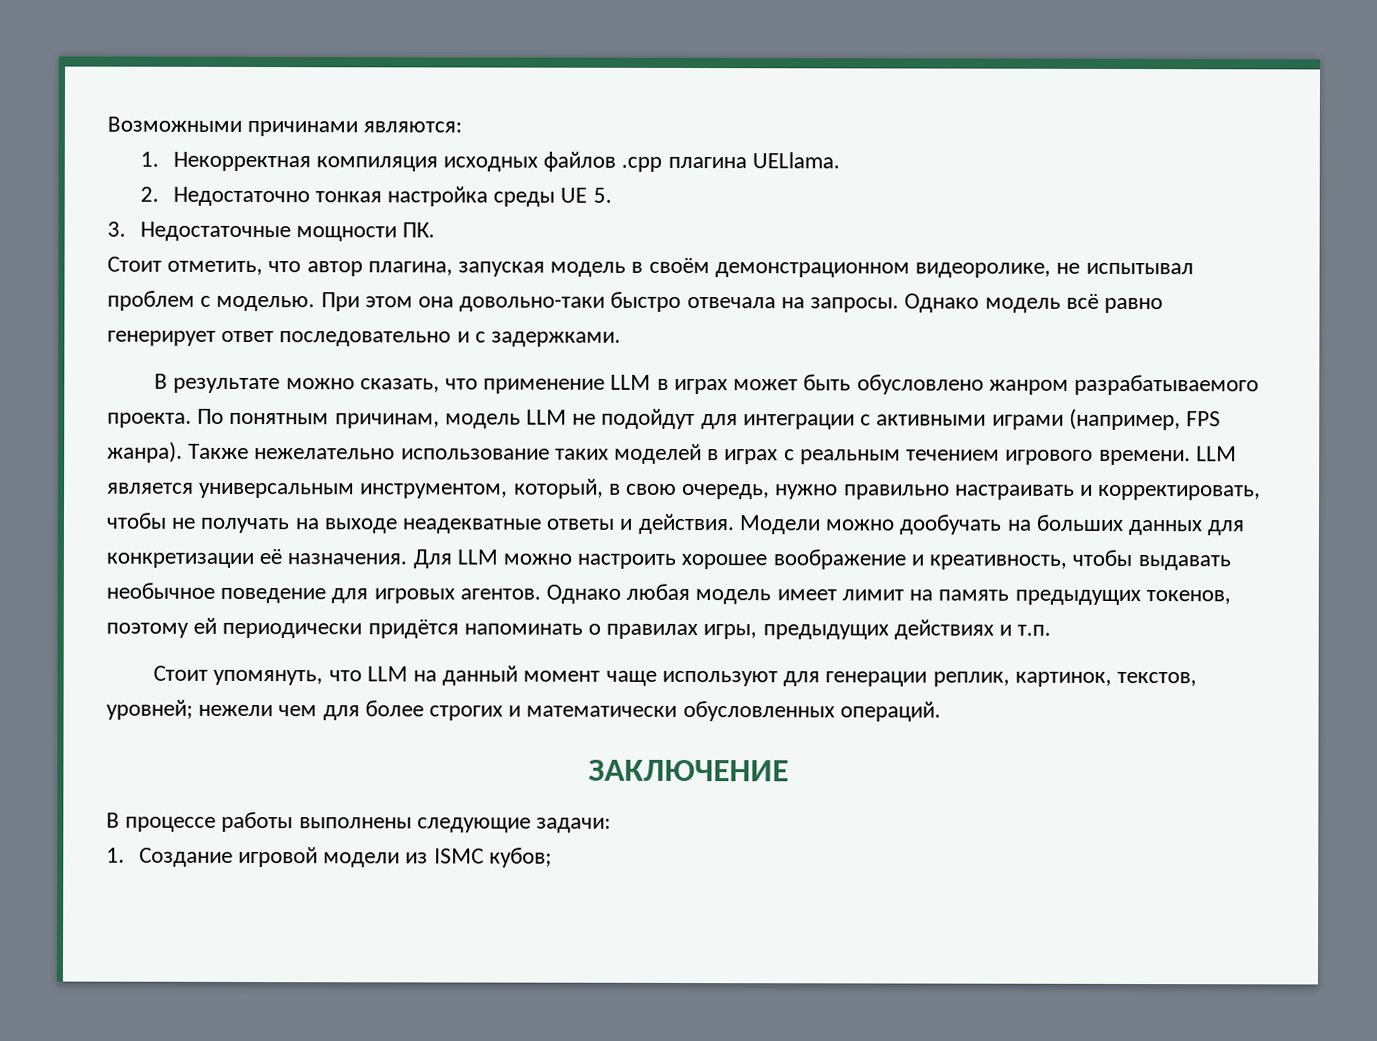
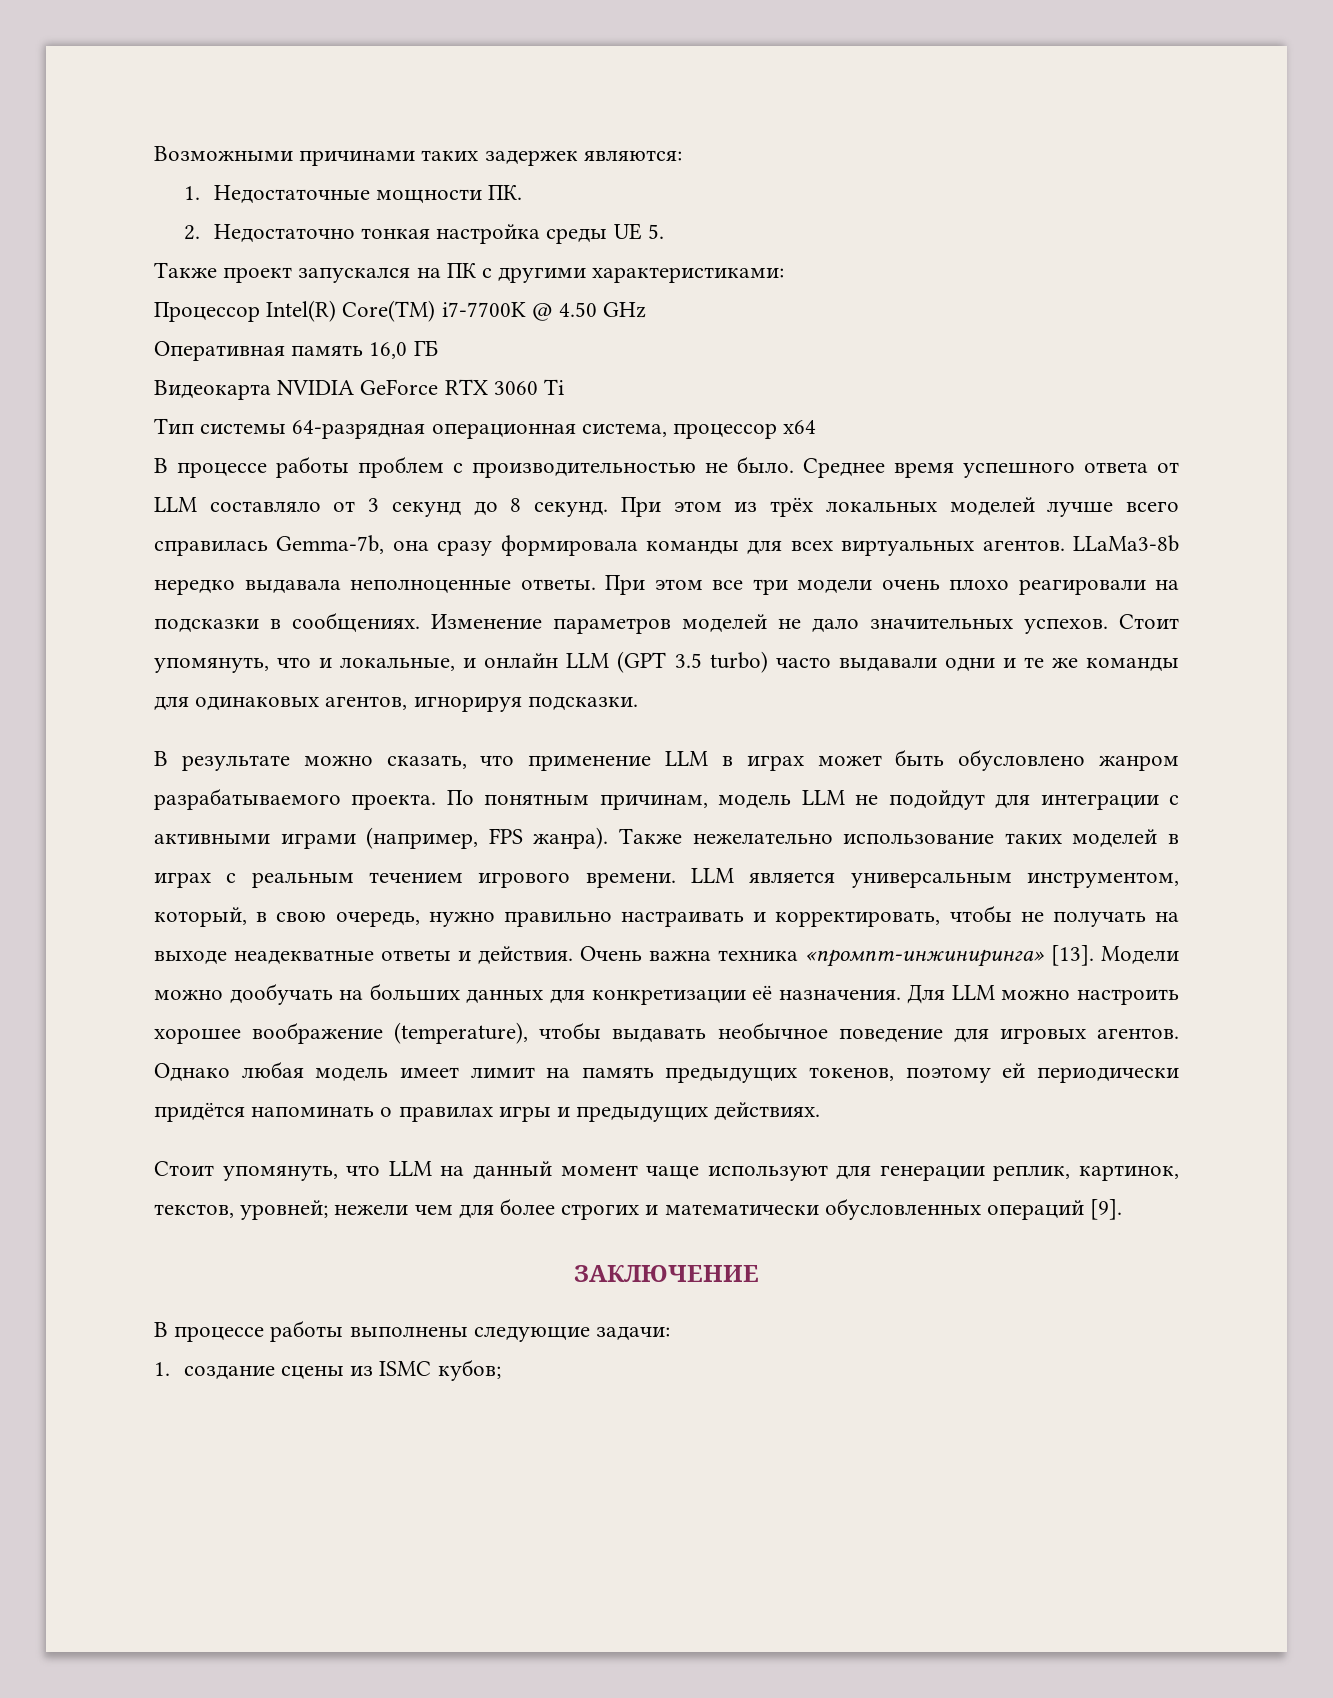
- Возможными причинами являются:
+ Возможными причинами таких задержек являются:
- 1. Некорректная компиляция исходных файлов .cpp плагина UELlama.
+ 1. Недостаточные мощности ПК.
- 3. Недостаточные мощности ПК.
- Стоит отметить, что автор плагина, запуская модель в своём демонстрационном видеоролике, не испытывал проблем с моделью. При этом она довольно-таки быстро отвечала на запросы. Однако модель всё равно генерирует ответ последовательно и с задержками.
+ Также проект запускался на ПК с другими характеристиками:
+ Процессор Intel(R) Core(TM) i7-7700K @ 4.50 GHz
+ Оперативная память 16,0 ГБ
+ Видеокарта NVIDIA GeForce RTX 3060 Ti
+ Тип системы 64-разрядная операционная система, процессор x64
+ В процессе работы проблем с производительностью не было. Среднее время успешного ответа от LLM составляло от 3 секунд до 8 секунд. При этом из трёх локальных моделей лучше всего справилась Gemma-7b, она сразу формировала команды для всех виртуальных агентов. LLaMa3-8b нередко выдавала неполноценные ответы. При этом все три модели очень плохо реагировали на подсказки в сообщениях. Изменение параметров моделей не дало значительных успехов. Стоит упомянуть, что и локальные, и онлайн LLM (GPT 3.5 turbo) часто выдавали одни и те же команды для одинаковых агентов, игнорируя подсказки.
+ Очень важна техника «промпт-инжиниринга» [13].
- Для LLM можно настроить хорошее воображение и креативность, чтобы выдавать необычное поведение для игровых агентов.
+ Для LLM можно настроить хорошее воображение (temperature), чтобы выдавать необычное поведение для игровых агентов.
- Однако любая модель имеет лимит на память предыдущих токенов, поэтому ей периодически придётся напоминать о правилах игры, предыдущих действиях и т.п.
+ Однако любая модель имеет лимит на память предыдущих токенов, поэтому ей периодически придётся напоминать о правилах игры и предыдущих действиях.
- Стоит упомянуть, что LLM на данный момент чаще используют для генерации реплик, картинок, текстов, уровней; нежели чем для более строгих и математически обусловленных операций.
+ Стоит упомянуть, что LLM на данный момент чаще используют для генерации реплик, картинок, текстов, уровней; нежели чем для более строгих и математически обусловленных операций [9].
- 1. Создание игровой модели из ISMC кубов;
+ 1. создание сцены из ISMC кубов;

